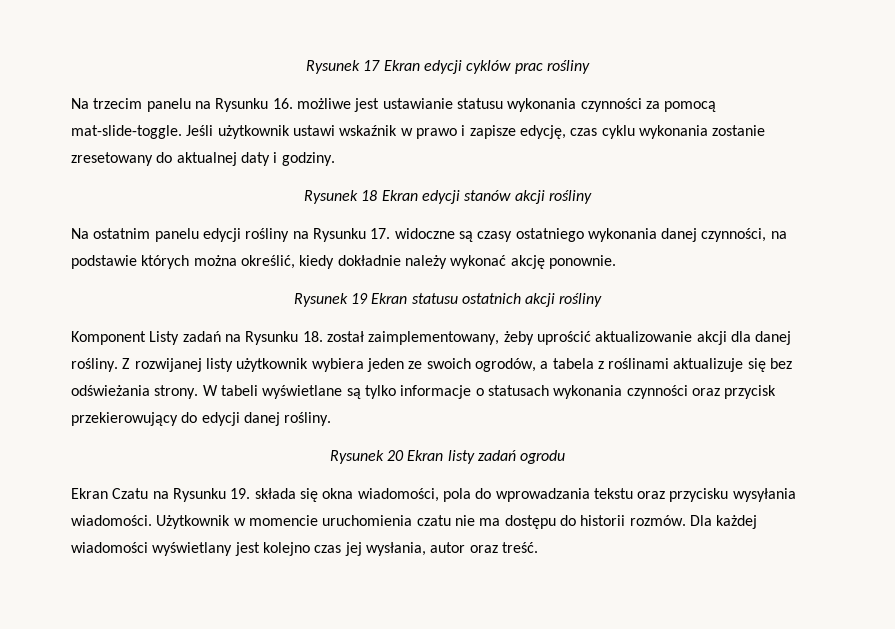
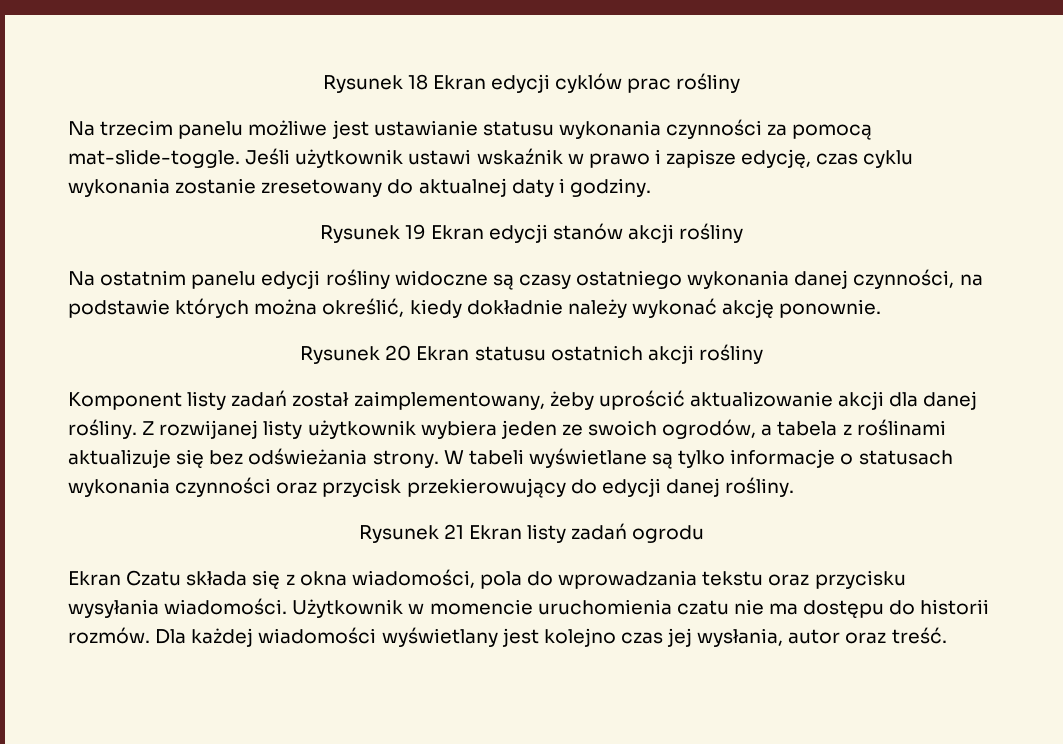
- Rysunek 17 Ekran edycji cyklów prac rośliny
+ Rysunek 18 Ekran edycji cyklów prac rośliny
- Na trzecim panelu na Rysunku 16. możliwe jest ustawianie statusu wykonania czynności za pomocą mat-slide-toggle.
+ Na trzecim panelu możliwe jest ustawianie statusu wykonania czynności za pomocą mat-slide-toggle.
- Rysunek 18 Ekran edycji stanów akcji rośliny
+ Rysunek 19 Ekran edycji stanów akcji rośliny
- Na ostatnim panelu edycji rośliny na Rysunku 17. widoczne są czasy ostatniego wykonania danej czynności, na podstawie których można określić, kiedy dokładnie należy wykonać akcję ponownie.
+ Na ostatnim panelu edycji rośliny widoczne są czasy ostatniego wykonania danej czynności, na podstawie których można określić, kiedy dokładnie należy wykonać akcję ponownie.
- Rysunek 19 Ekran statusu ostatnich akcji rośliny
+ Rysunek 20 Ekran statusu ostatnich akcji rośliny
- Komponent Listy zadań na Rysunku 18. został zaimplementowany, żeby uprościć aktualizowanie akcji dla danej rośliny.
+ Komponent listy zadań został zaimplementowany, żeby uprościć aktualizowanie akcji dla danej rośliny.
- Rysunek 20 Ekran listy zadań ogrodu
+ Rysunek 21 Ekran listy zadań ogrodu
- Ekran Czatu na Rysunku 19. składa się okna wiadomości, pola do wprowadzania tekstu oraz przycisku wysyłania wiadomości.
+ Ekran Czatu składa się z okna wiadomości, pola do wprowadzania tekstu oraz przycisku wysyłania wiadomości.

